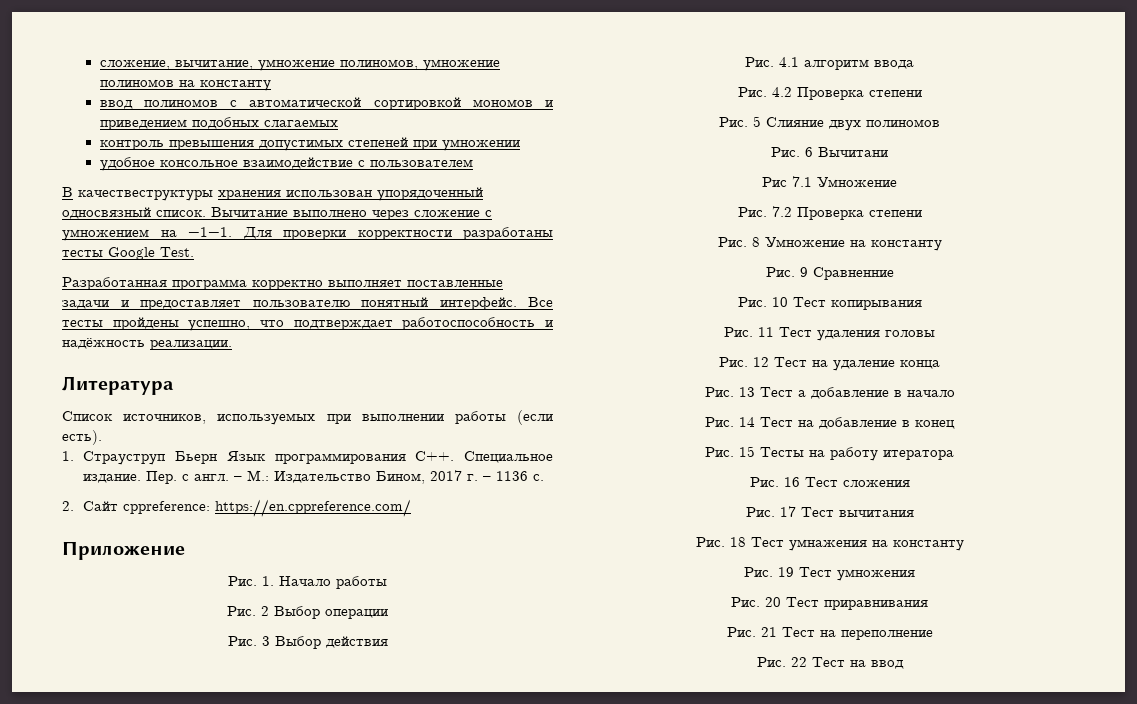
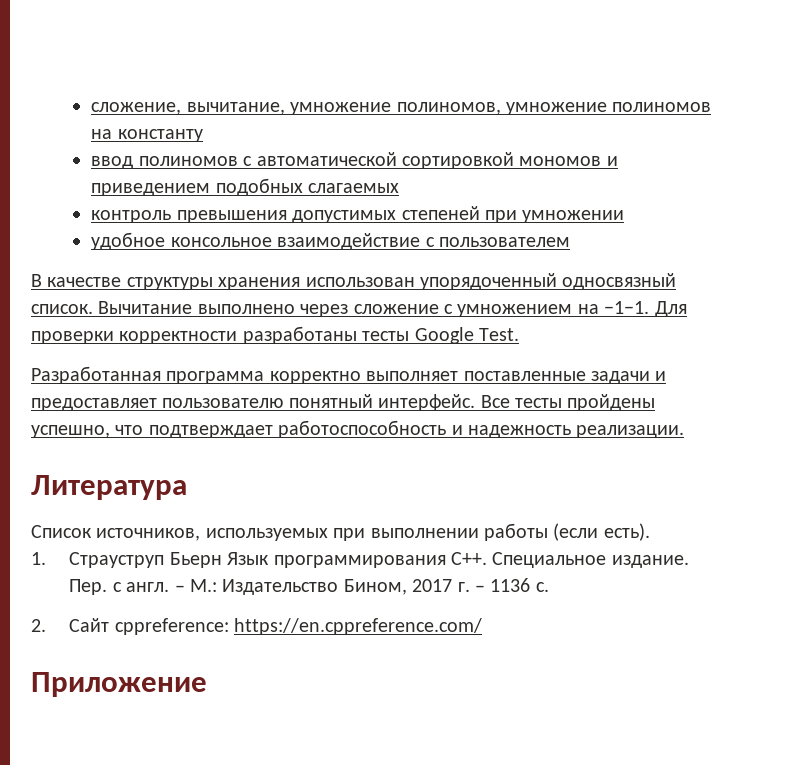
- В качествеструктуры хранения использован упорядоченный односвязный список.
+ В качестве структуры хранения использован упорядоченный односвязный список.
- Все тесты пройдены успешно, что подтверждает работоспособность и надёжность реализации.
+ Все тесты пройдены успешно, что подтверждает работоспособность и надежность реализации.
- Рис. 1. Начало работы
- Рис. 2 Выбор операции
- Рис. 3 Выбор действия
- Рис. 4.1 алгоритм ввода
- Рис. 4.2 Проверка степени
- Рис. 5 Слияние двух полиномов
- Рис. 6 Вычитани
- Рис 7.1 Умножение
- Рис. 7.2 Проверка степени
- Рис. 8 Умножение на константу
- Рис. 9 Сравненние
- Рис. 10 Тест копирывания
- Рис. 11 Тест удаления головы
- Рис. 12 Тест на удаление конца
- Рис. 13 Тест а добавление в начало
- Рис. 14 Тест на добавление в конец
- Рис. 15 Тесты на работу итератора
- Рис. 16 Тест сложения
- Рис. 17 Тест вычитания
- Рис. 18 Тест умнажения на константу
- Рис. 19 Тест умножения
- Рис. 20 Тест приравнивания
- Рис. 21 Тест на переполнение
- Рис. 22 Тест на ввод

